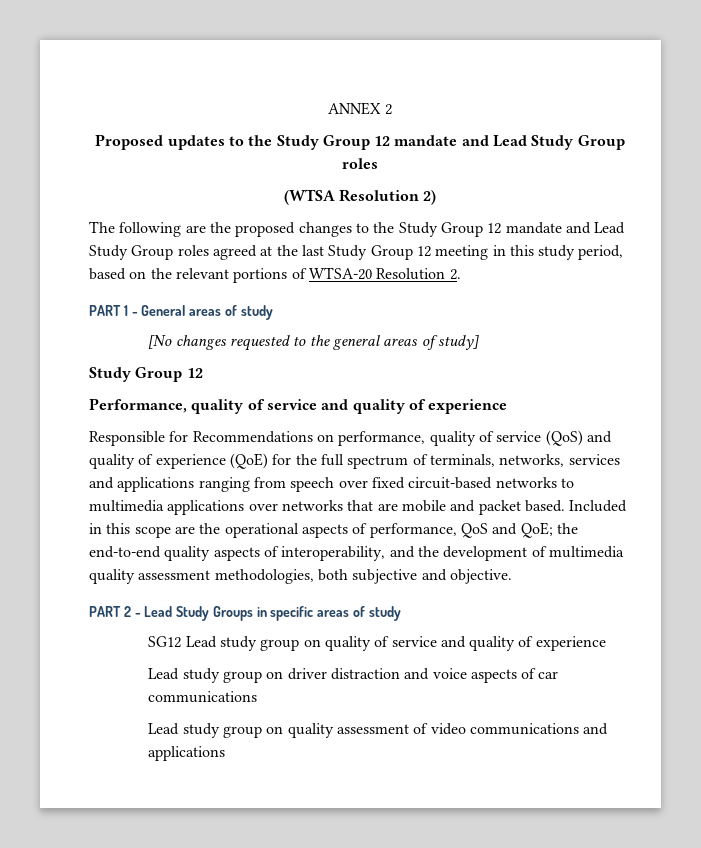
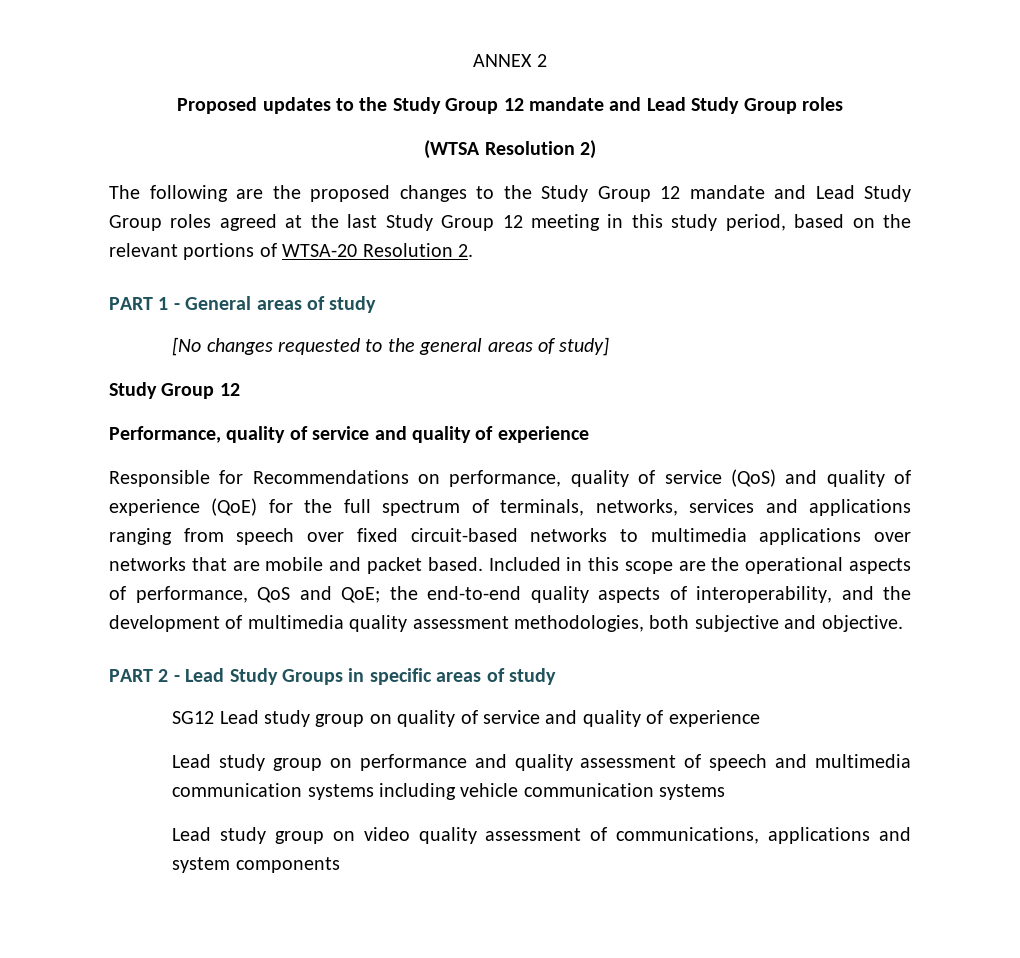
- Lead study group on driver distraction and voice aspects of car communications
- Lead study group on quality assessment of video communications and applications
+ Lead study group on performance and quality assessment of speech and multimedia communication systems including vehicle communication systems
+ Lead study group on video quality assessment of communications, applications and system components

